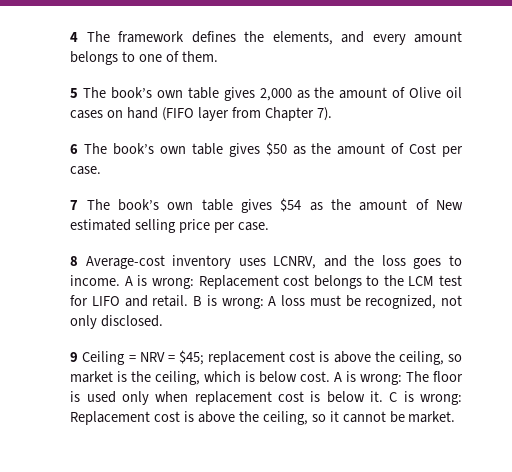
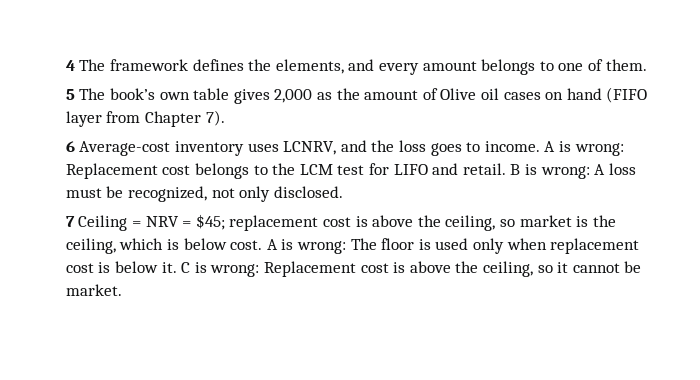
- 6 The book’s own table gives $50 as the amount of Cost per case.
- 7 The book’s own table gives $54 as the amount of New estimated selling price per case.
- 8 Average-cost inventory uses LCNRV, and the loss goes to income.
+ 6 Average-cost inventory uses LCNRV, and the loss goes to income.
- 9 Ceiling = NRV = $45; replacement cost is above the ceiling, so market is the ceiling, which is below cost.
+ 7 Ceiling = NRV = $45; replacement cost is above the ceiling, so market is the ceiling, which is below cost.

